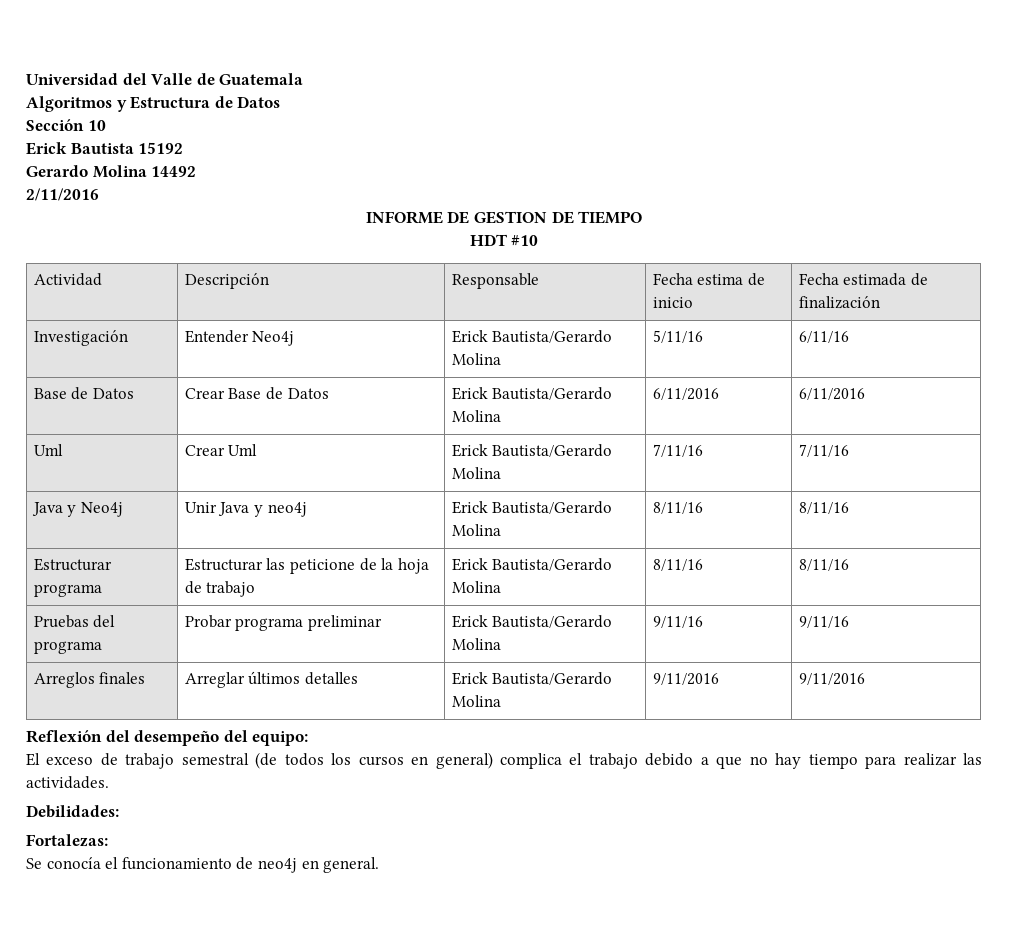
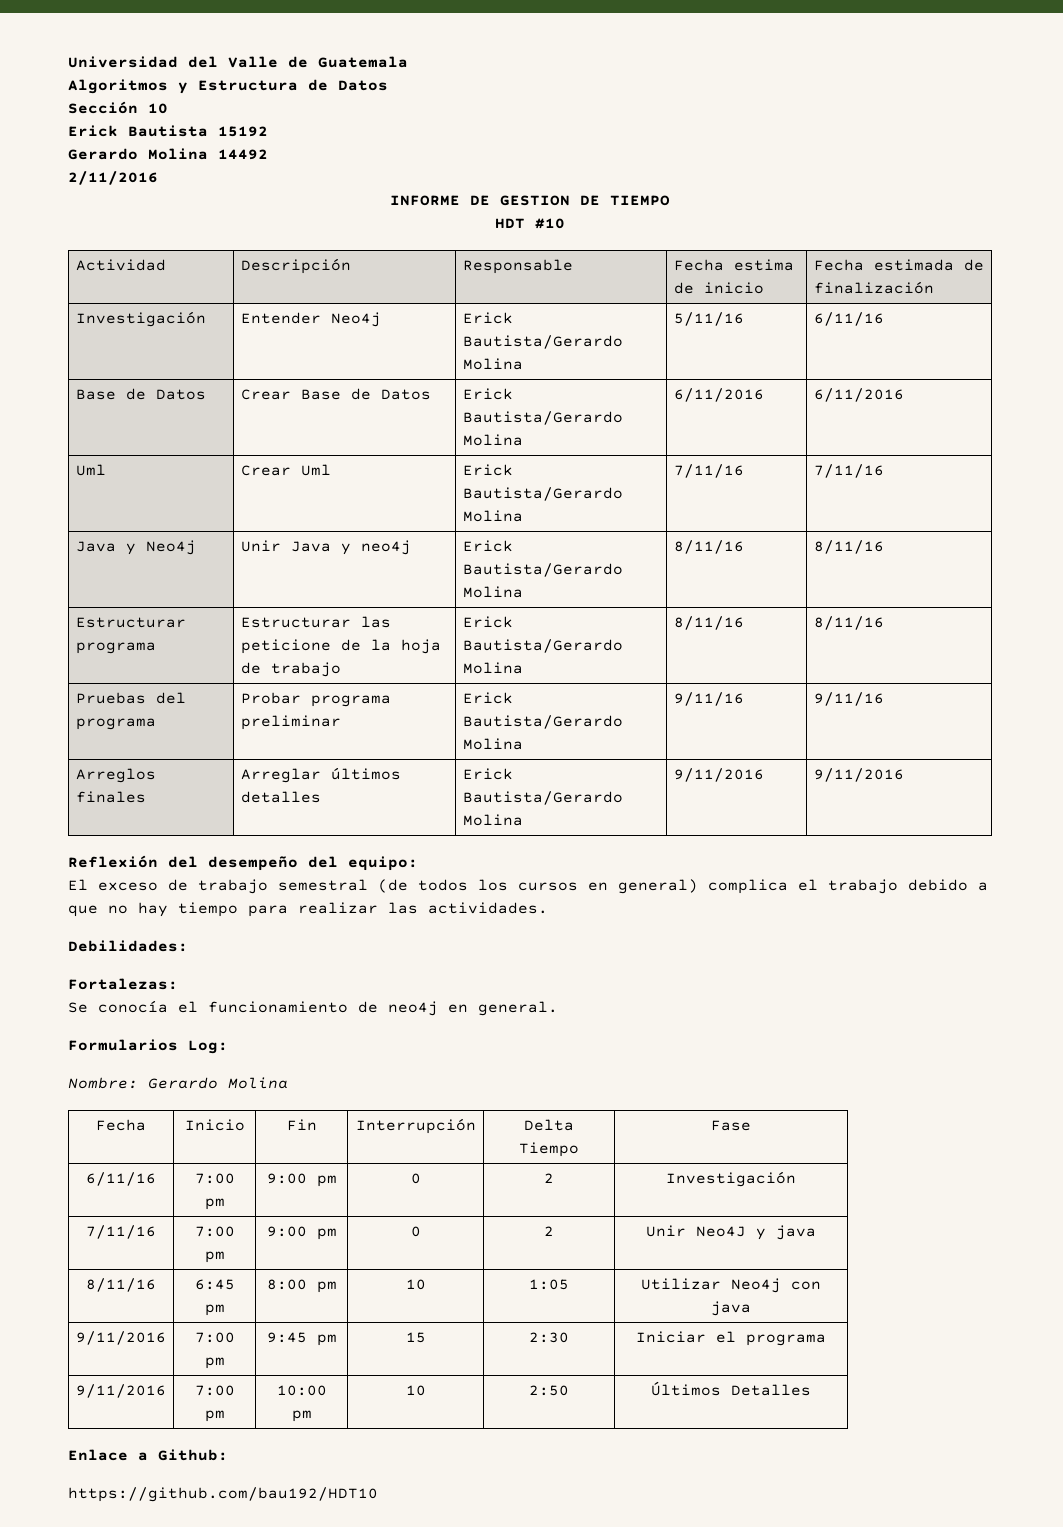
+ Formularios Log:
+ Nombre: Gerardo Molina
+ Fecha | Inicio | Fin | Interrupción | Delta Tiempo | Fase
+ 6/11/16 | 7:00 pm | 9:00 pm | 0 | 2 | Investigación
+ 7/11/16 | 7:00 pm | 9:00 pm | 0 | 2 | Unir Neo4J y java
+ 8/11/16 | 6:45 pm | 8:00 pm | 10 | 1:05 | Utilizar Neo4j con java
+ 9/11/2016 | 7:00 pm | 9:45 pm | 15 | 2:30 | Iniciar el programa
+ 9/11/2016 | 7:00 pm | 10:00 pm | 10 | 2:50 | Últimos Detalles
+ Enlace a Github:
+ https://github.com/bau192/HDT10

